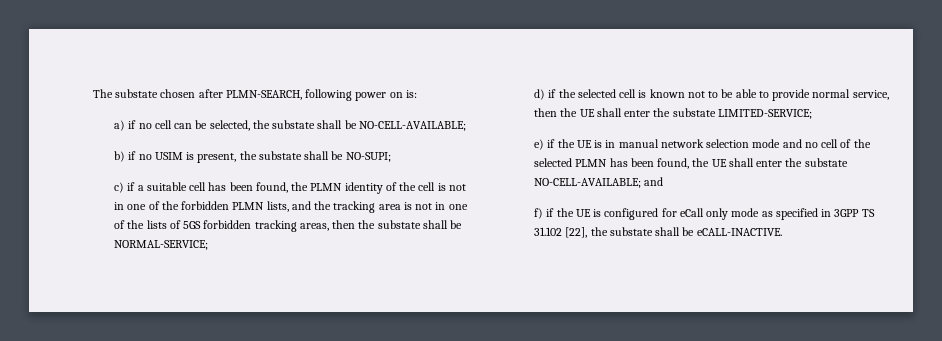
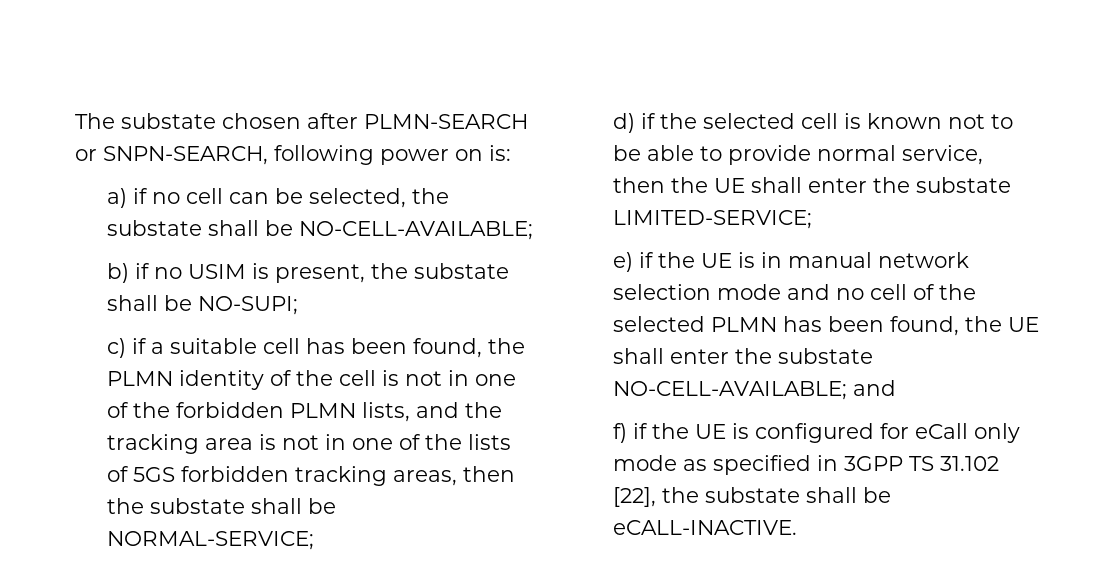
- The substate chosen after PLMN-SEARCH, following power on is:
+ The substate chosen after PLMN-SEARCH or SNPN-SEARCH, following power on is:

